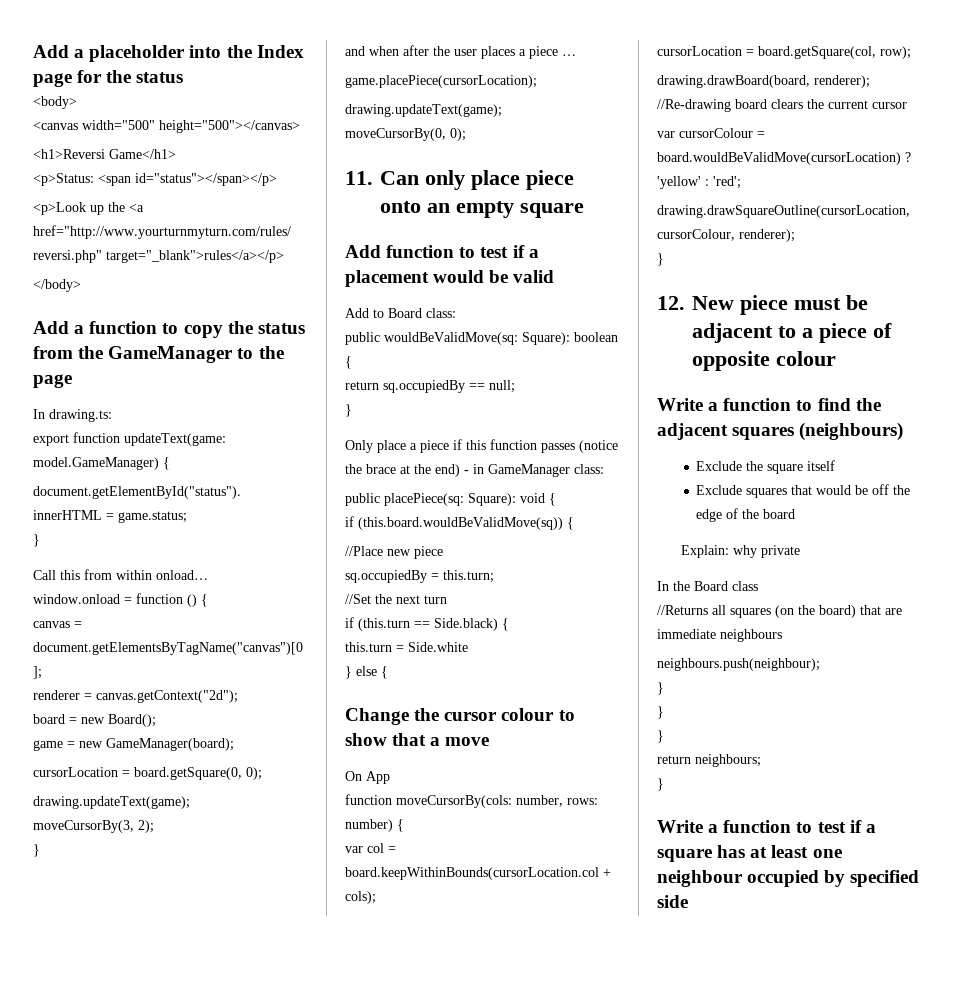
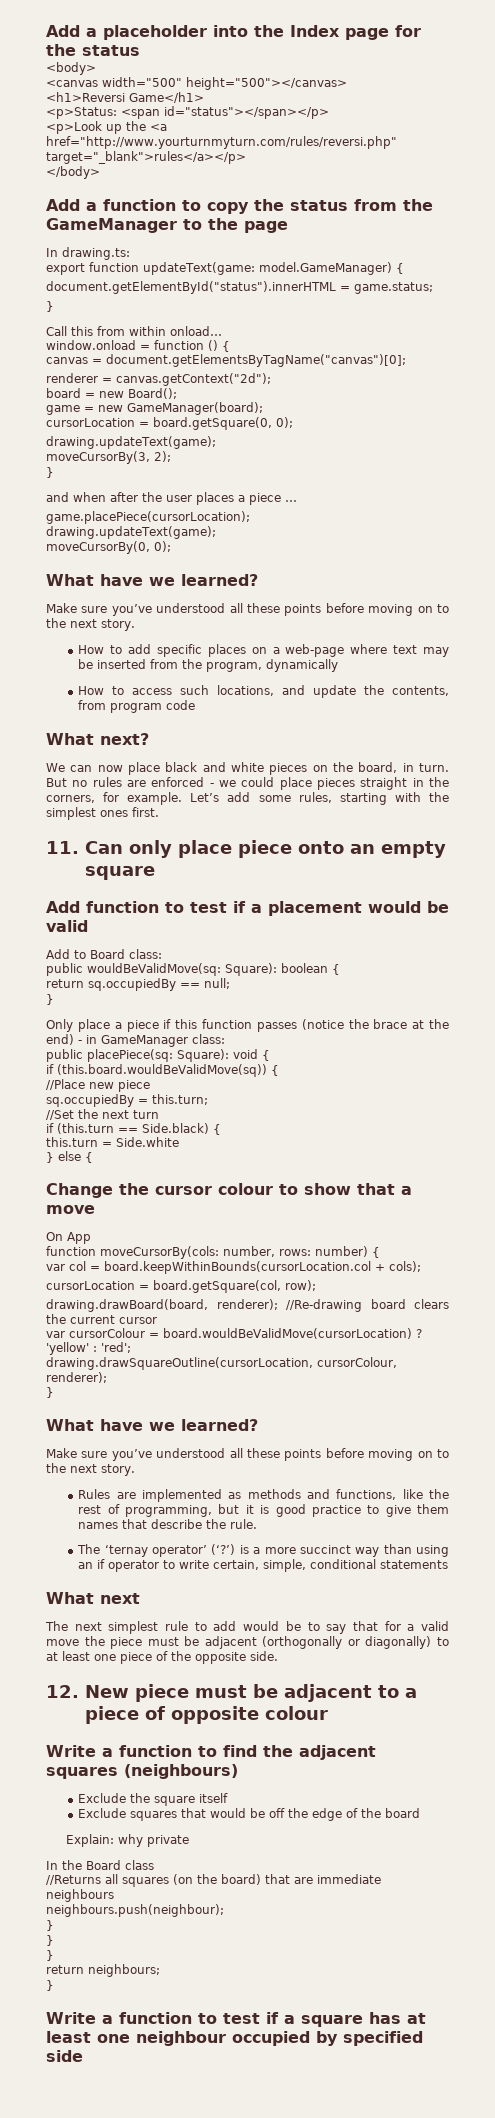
  moveCursorBy(0, 0);
+ What have we learned?
+ Make sure you’ve understood all these points before moving on to the next story.
+ How to add specific places on a web-page where text may be inserted from the program, dynamically
+ How to access such locations, and update the contents, from program code
+ What next?
+ We can now place black and white pieces on the board, in turn. But no rules are enforced - we could place pieces straight in the corners, for example. Let’s add some rules, starting with the simplest ones first.
  drawing.drawSquareOutline(cursorLocation, cursorColour, renderer);
  }
+ What have we learned?
+ Make sure you’ve understood all these points before moving on to the next story.
+ Rules are implemented as methods and functions, like the rest of programming, but it is good practice to give them names that describe the rule.
+ The ‘ternay operator’ (‘?’) is a more succinct way than using an if operator to write certain, simple, conditional statements
+ What next
+ The next simplest rule to add would be to say that for a valid move the piece must be adjacent (orthogonally or diagonally) to at least one piece of the opposite side.

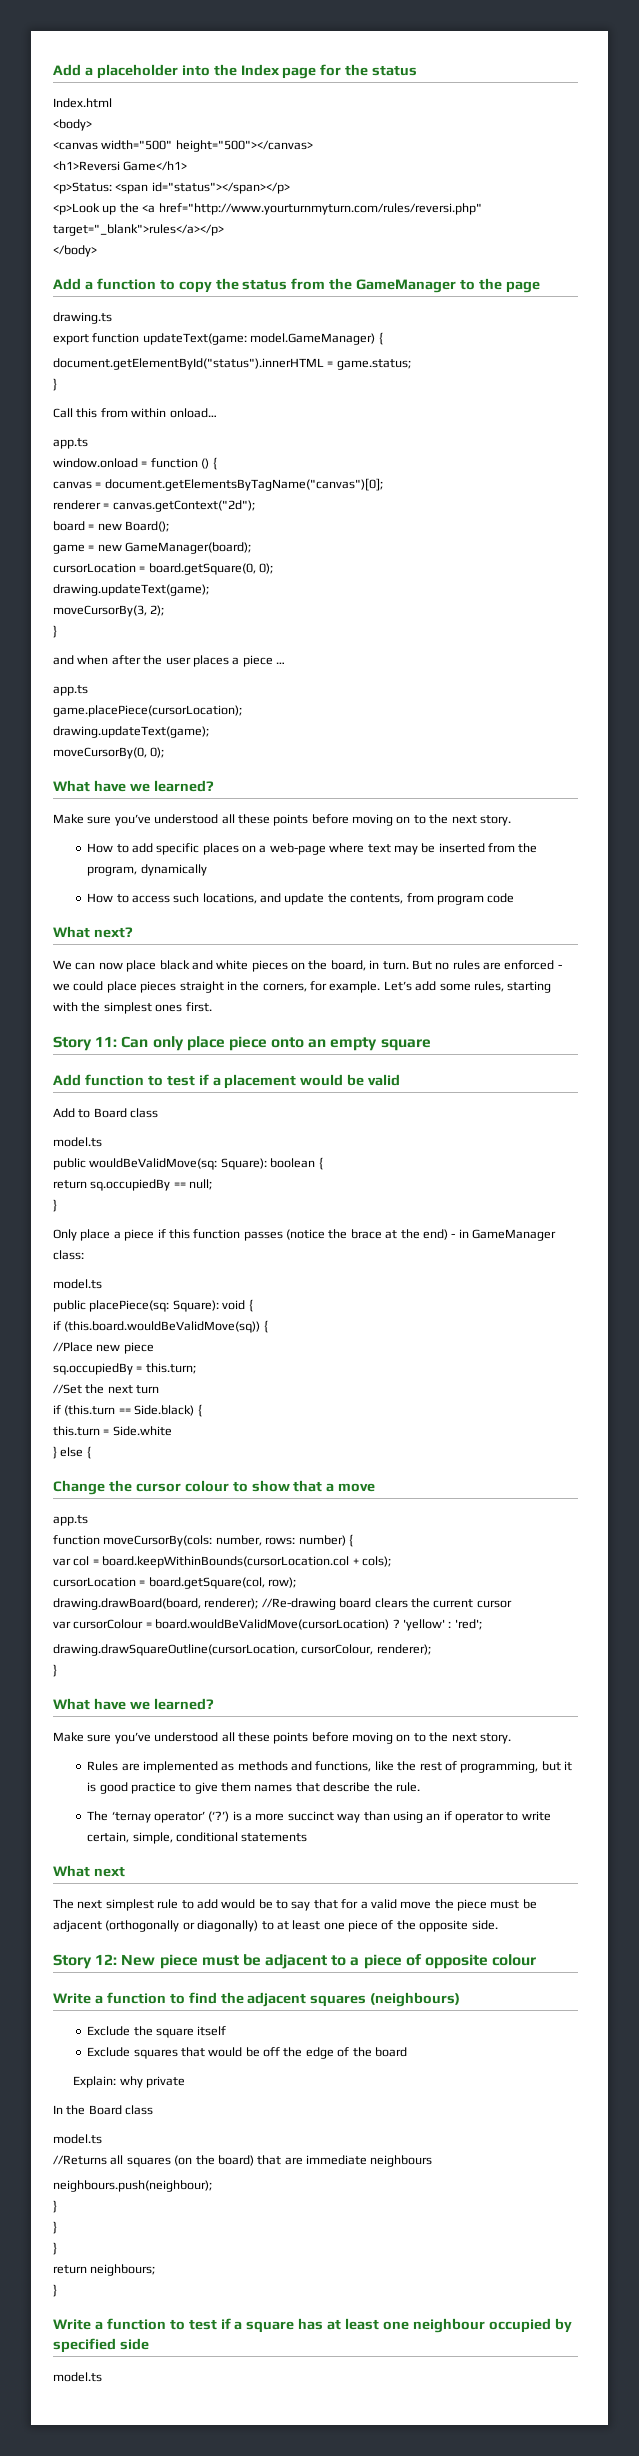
+ Index.html
- In drawing.ts:
+ drawing.ts
  Call this from within onload…
+ app.ts
  and when after the user places a piece …
+ app.ts
- 11. Can only place piece onto an empty square
+ Story 11: Can only place piece onto an empty square
- Add to Board class:
+ Add to Board class
+ model.ts
  Only place a piece if this function passes (notice the brace at the end) - in GameManager class:
+ model.ts
  Change the cursor colour to show that a move
- On App
+ app.ts
- 12. New piece must be adjacent to a piece of opposite colour
+ Story 12: New piece must be adjacent to a piece of opposite colour
  In the Board class
+ model.ts
  Write a function to test if a square has at least one neighbour occupied by specified side
+ model.ts

